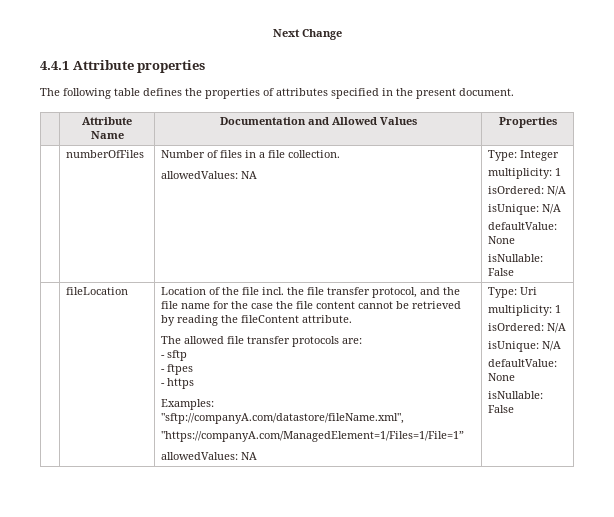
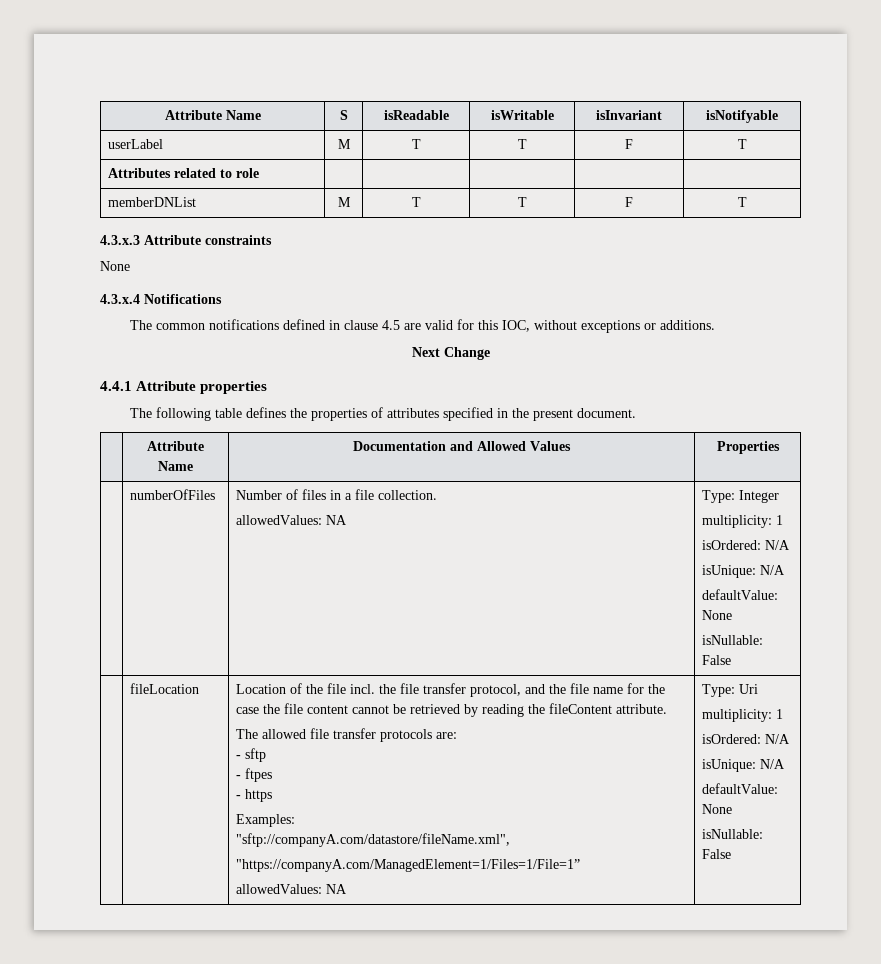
+ Attribute Name | S | isReadable | isWritable | isInvariant | isNotifyable
+ userLabel | M | T | T | F | T
+ Attributes related to role | | | | |
+ memberDNList | M | T | T | F | T
+ 4.3.x.3 Attribute constraints
+ None
+ 4.3.x.4 Notifications
+ The common notifications defined in clause 4.5 are valid for this IOC, without exceptions or additions.

